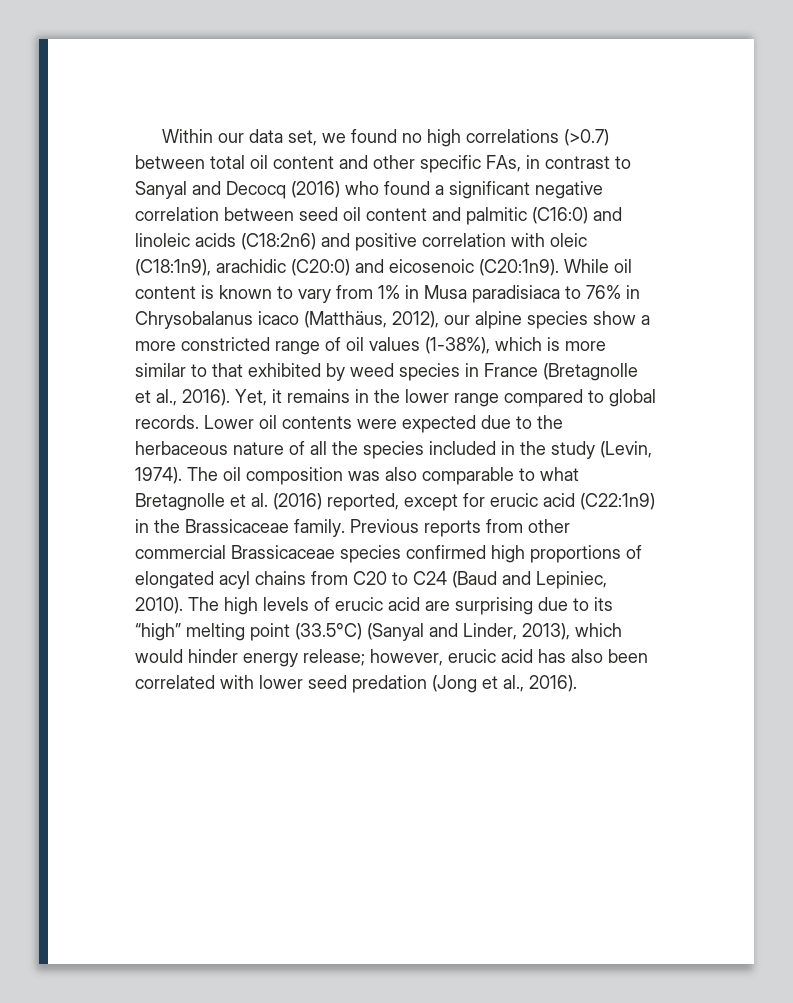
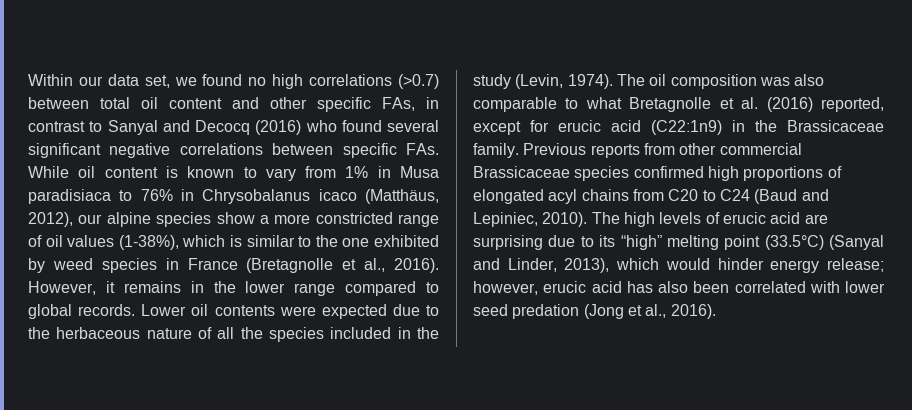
- Within our data set, we found no high correlations (>0.7) between total oil content and other specific FAs, in contrast to Sanyal and Decocq (2016) who found a significant negative correlation between seed oil content and palmitic (C16:0) and linoleic acids (C18:2n6) and positive correlation with oleic (C18:1n9), arachidic (C20:0) and eicosenoic (C20:1n9). While oil content is known to vary from 1% in Musa paradisiaca to 76% in Chrysobalanus icaco (Matthäus, 2012), our alpine species show a more constricted range of oil values (1-38%), which is more similar to that exhibited by weed species in France (Bretagnolle et al., 2016).
+ Within our data set, we found no high correlations (>0.7) between total oil content and other specific FAs, in contrast to Sanyal and Decocq (2016) who found several significant negative correlations between specific FAs. While oil content is known to vary from 1% in Musa paradisiaca to 76% in Chrysobalanus icaco (Matthäus, 2012), our alpine species show a more constricted range of oil values (1-38%), which is similar to the one exhibited by weed species in France (Bretagnolle et al., 2016).
- Yet, it remains in the lower range compared to global records.
+ However, it remains in the lower range compared to global records.

